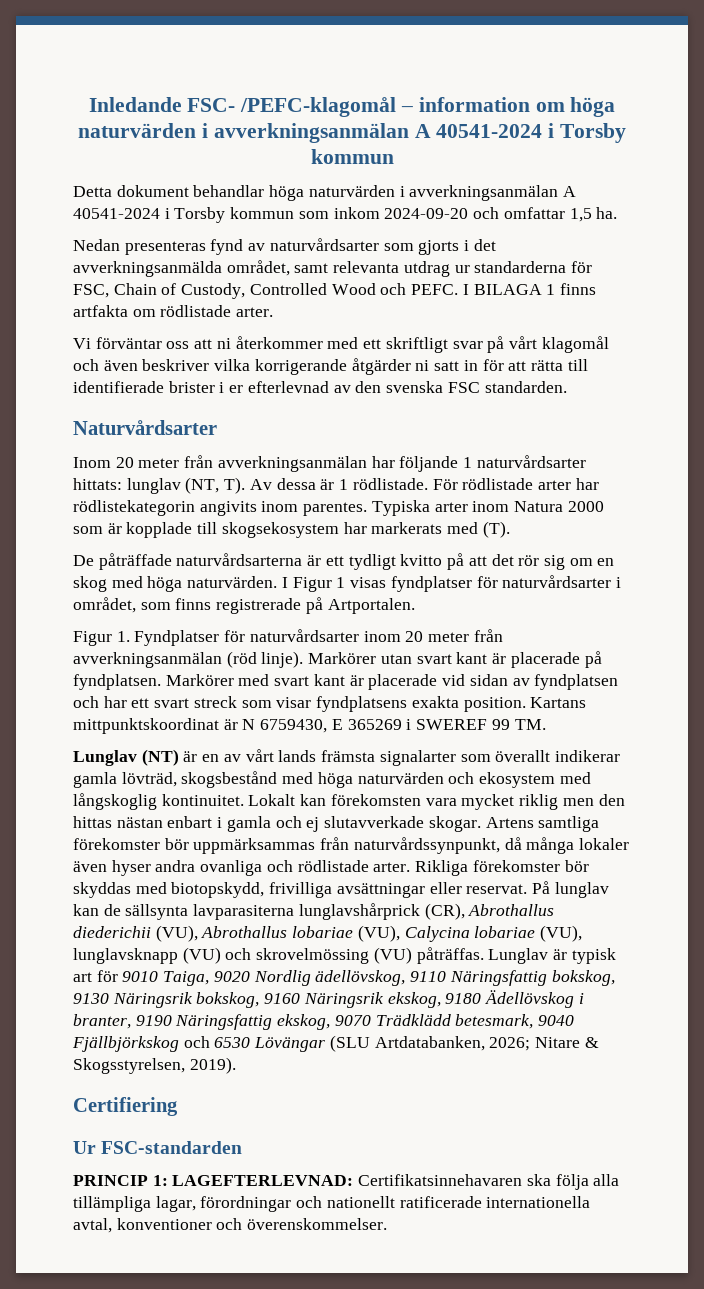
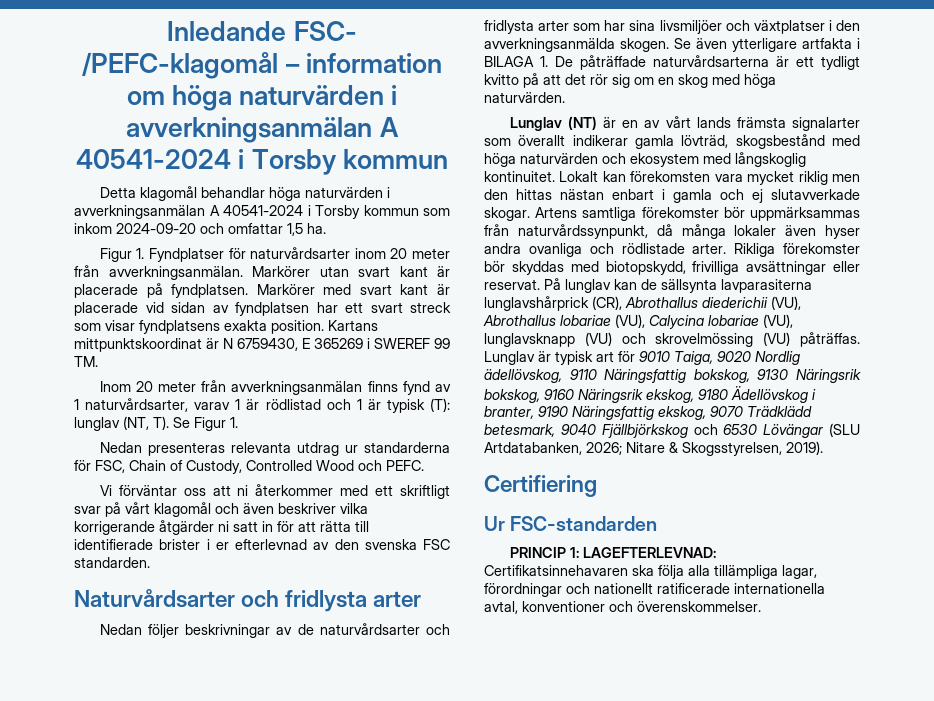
- Detta dokument behandlar höga naturvärden i avverkningsanmälan A 40541-2024 i Torsby kommun som inkom 2024-09-20 och omfattar 1,5 ha.
+ Detta klagomål behandlar höga naturvärden i avverkningsanmälan A 40541-2024 i Torsby kommun som inkom 2024-09-20 och omfattar 1,5 ha.
- Nedan presenteras fynd av naturvårdsarter som gjorts i det avverkningsanmälda området, samt relevanta utdrag ur standarderna för FSC, Chain of Custody, Controlled Wood och PEFC. I BILAGA 1 finns artfakta om rödlistade arter.
+ Figur 1. Fyndplatser för naturvårdsarter inom 20 meter från avverkningsanmälan. Markörer utan svart kant är placerade på fyndplatsen. Markörer med svart kant är placerade vid sidan av fyndplatsen har ett svart streck som visar fyndplatsens exakta position. Kartans mittpunktskoordinat är N 6759430, E 365269 i SWEREF 99 TM.
+ Inom 20 meter från avverkningsanmälan finns fynd av 1 naturvårdsarter, varav 1 är rödlistad och 1 är typisk (T): lunglav (NT, T). Se Figur 1.
+ Nedan presenteras relevanta utdrag ur standarderna för FSC, Chain of Custody, Controlled Wood och PEFC.
- Naturvårdsarter
- Inom 20 meter från avverkningsanmälan har följande 1 naturvårdsarter hittats: lunglav (NT, T). Av dessa är 1 rödlistade. För rödlistade arter har rödlistekategorin angivits inom parentes. Typiska arter inom Natura 2000 som är kopplade till skogsekosystem har markerats med (T).
- De påträffade naturvårdsarterna är ett tydligt kvitto på att det rör sig om en skog med höga naturvärden. I Figur 1 visas fyndplatser för naturvårdsarter i området, som finns registrerade på Artportalen.
- Figur 1. Fyndplatser för naturvårdsarter inom 20 meter från avverkningsanmälan (röd linje). Markörer utan svart kant är placerade på fyndplatsen. Markörer med svart kant är placerade vid sidan av fyndplatsen och har ett svart streck som visar fyndplatsens exakta position. Kartans mittpunktskoordinat är N 6759430, E 365269 i SWEREF 99 TM.
+ Naturvårdsarter och fridlysta arter
+ Nedan följer beskrivningar av de naturvårdsarter och fridlysta arter som har sina livsmiljöer och växtplatser i den avverkningsanmälda skogen. Se även ytterligare artfakta i BILAGA 1. De påträffade naturvårdsarterna är ett tydligt kvitto på att det rör sig om en skog med höga naturvärden.

